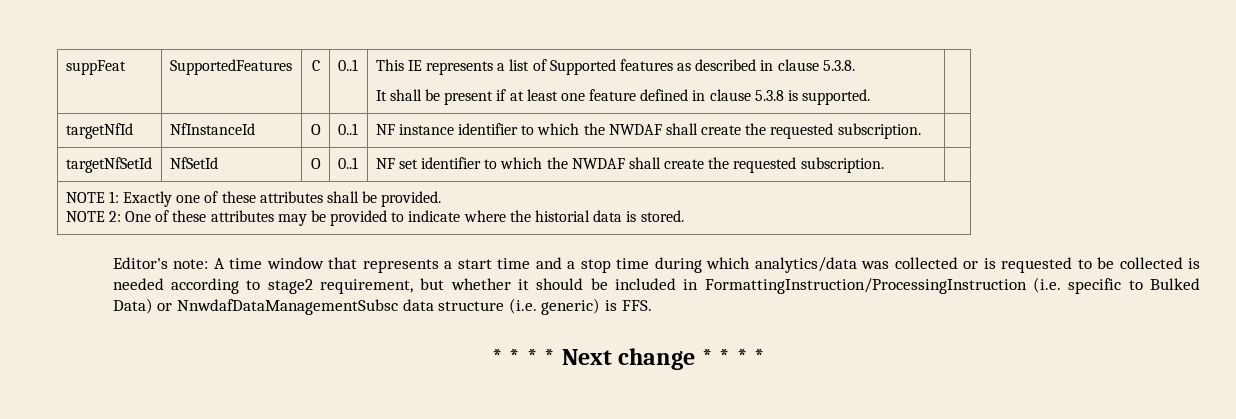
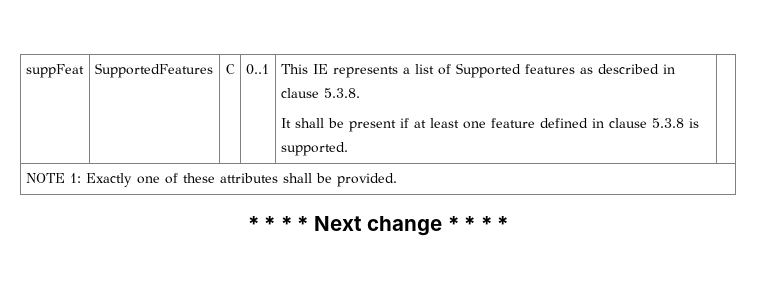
- targetNfId | NfInstanceId | O | 0..1 | NF instance identifier to which the NWDAF shall create the requested subscription. |
- targetNfSetId | NfSetId | O | 0..1 | NF set identifier to which the NWDAF shall create the requested subscription. |
  NOTE 1: Exactly one of these attributes shall be provided.
- NOTE 2: One of these attributes may be provided to indicate where the historial data is stored.
- Editor's note: A time window that represents a start time and a stop time during which analytics/data was collected or is requested to be collected is needed according to stage2 requirement, but whether it should be included in FormattingInstruction/ProcessingInstruction (i.e. specific to Bulked Data) or NnwdafDataManagementSubsc data structure (i.e. generic) is FFS.

